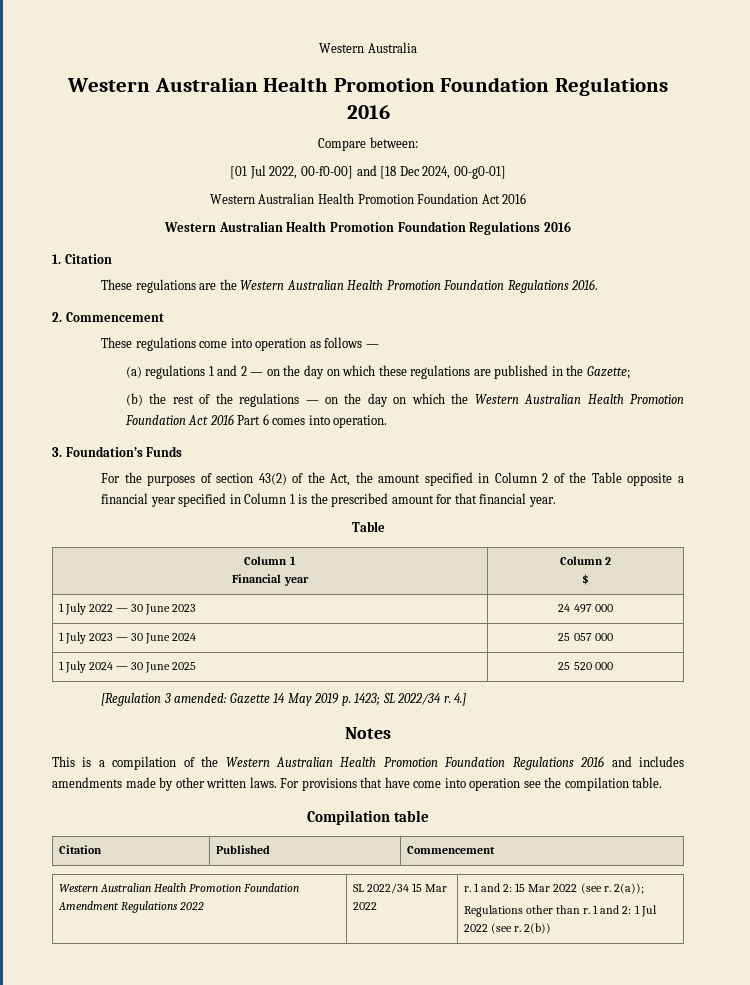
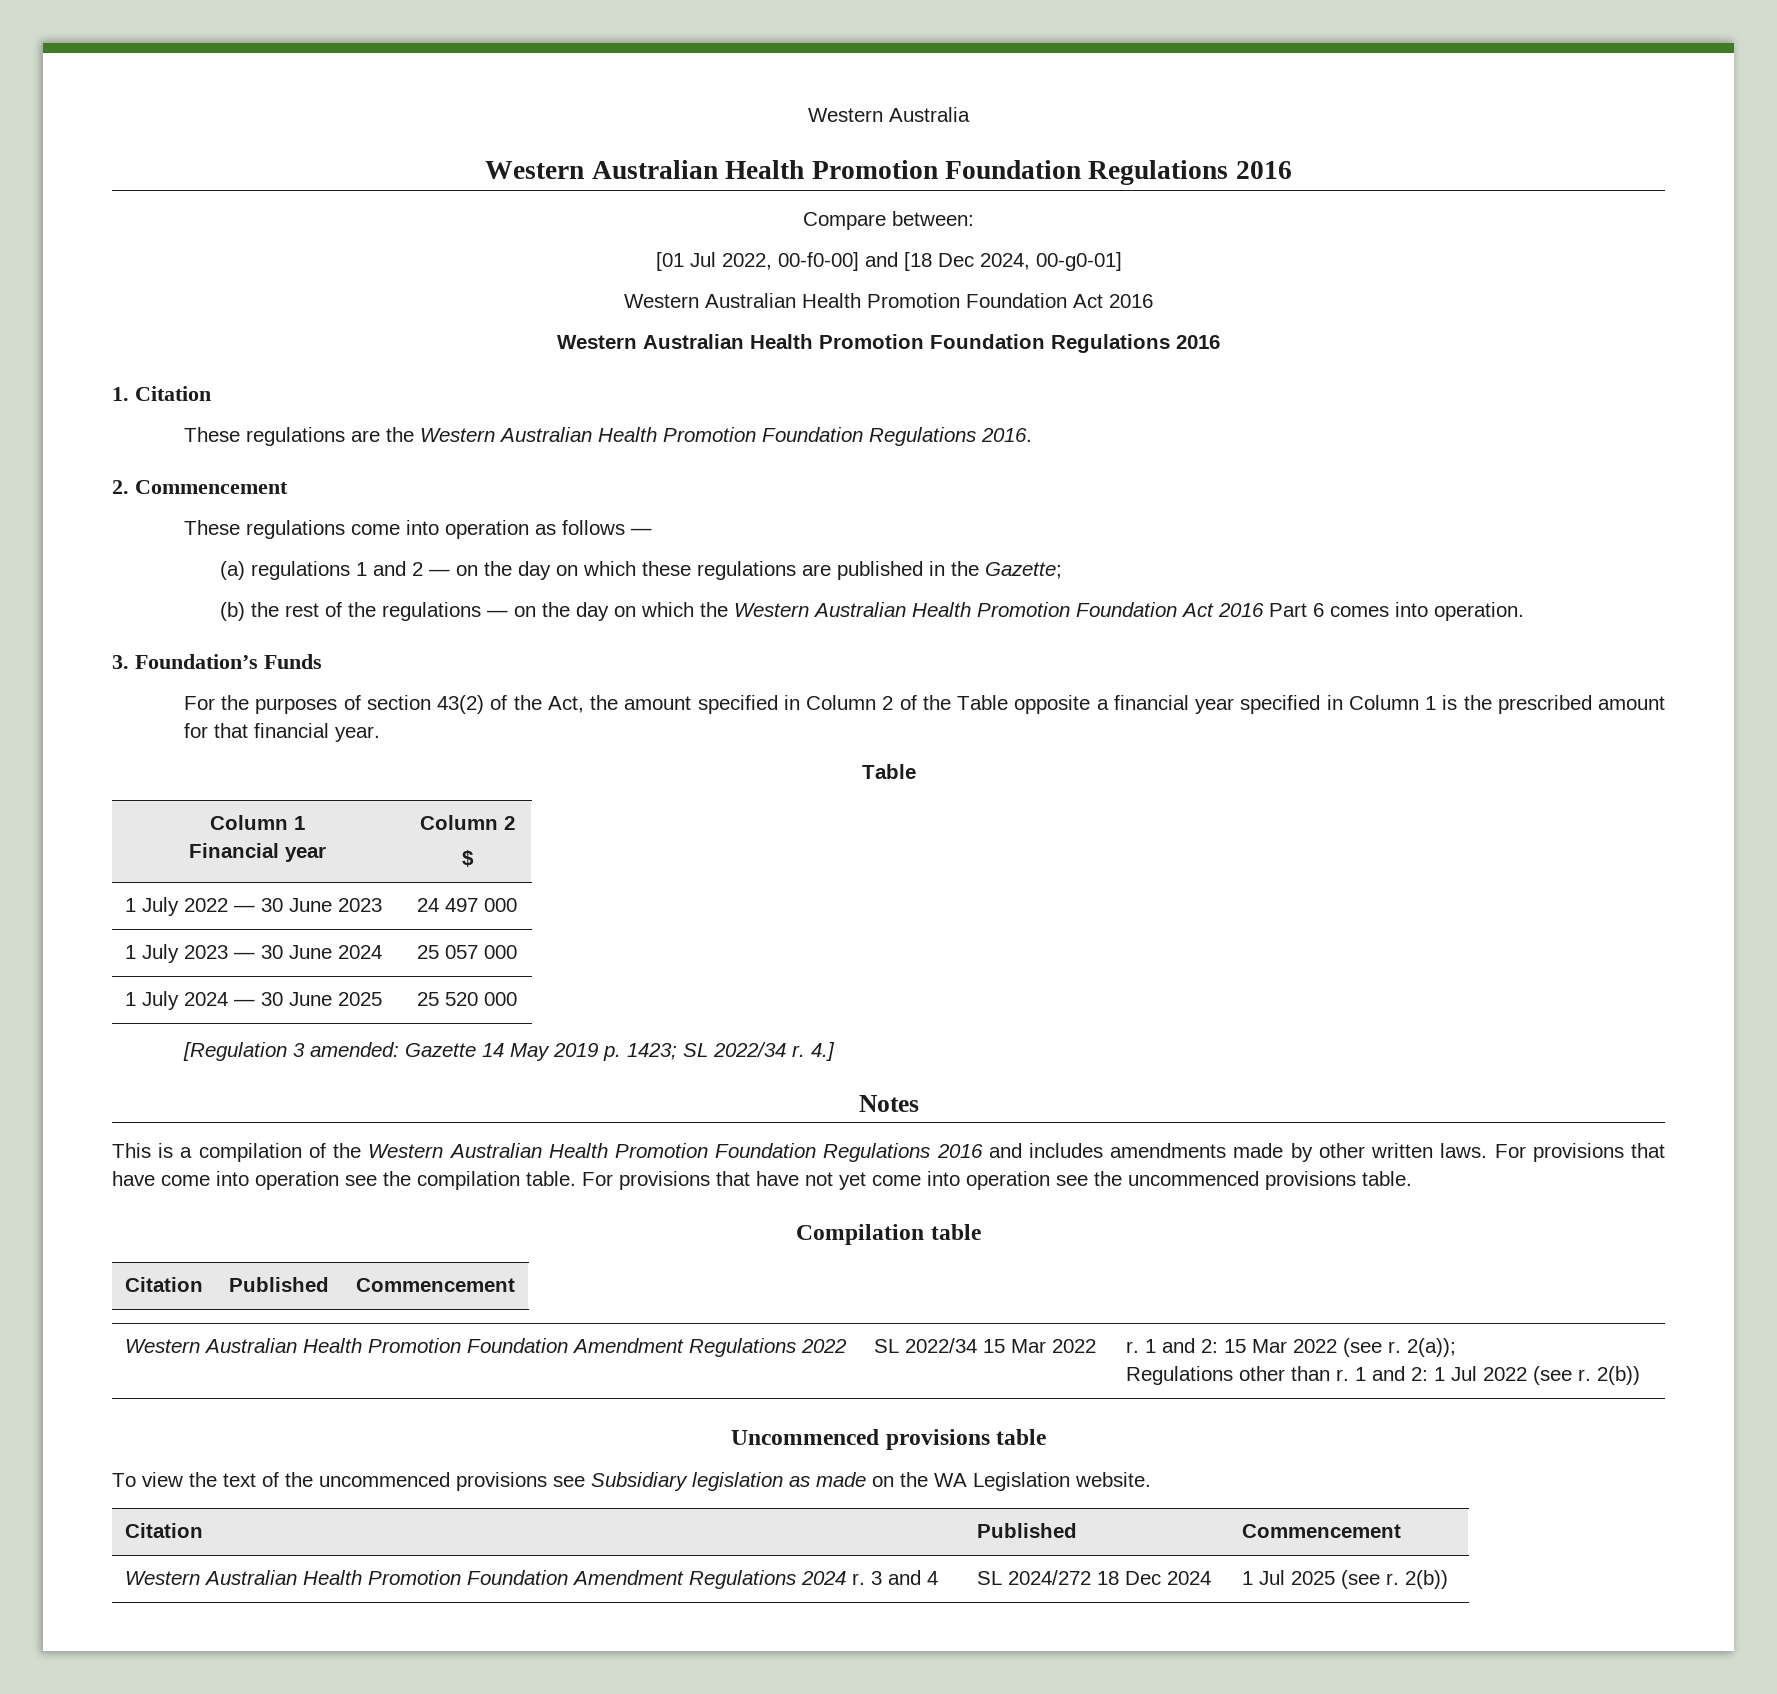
+ For provisions that have not yet come into operation see the uncommenced provisions table.
+ Uncommenced provisions table
+ To view the text of the uncommenced provisions see Subsidiary legislation as made on the WA Legislation website.
+ Citation | Published | Commencement
+ Western Australian Health Promotion Foundation Amendment Regulations 2024 r. 3 and 4 | SL 2024/272 18 Dec 2024 | 1 Jul 2025 (see r. 2(b))

